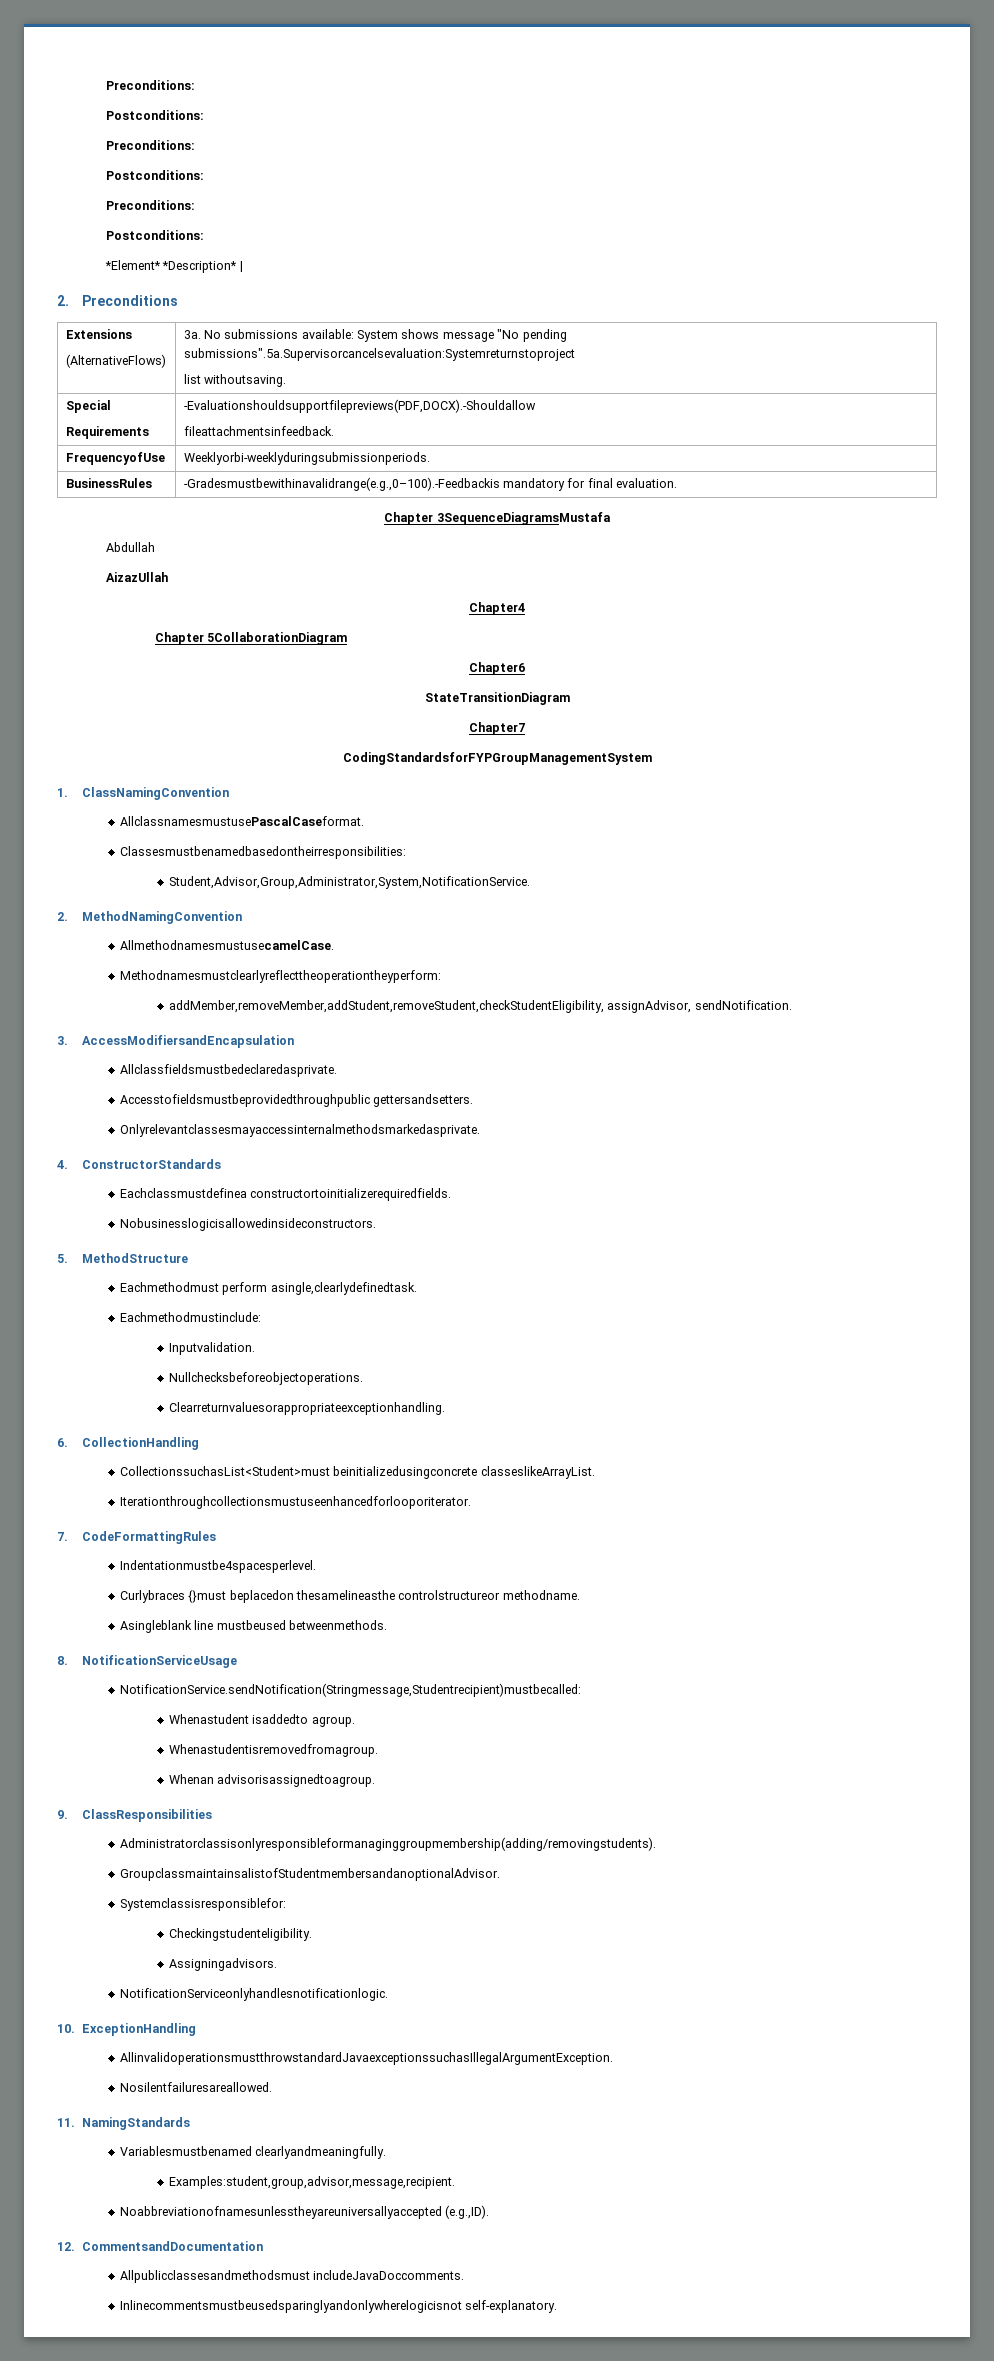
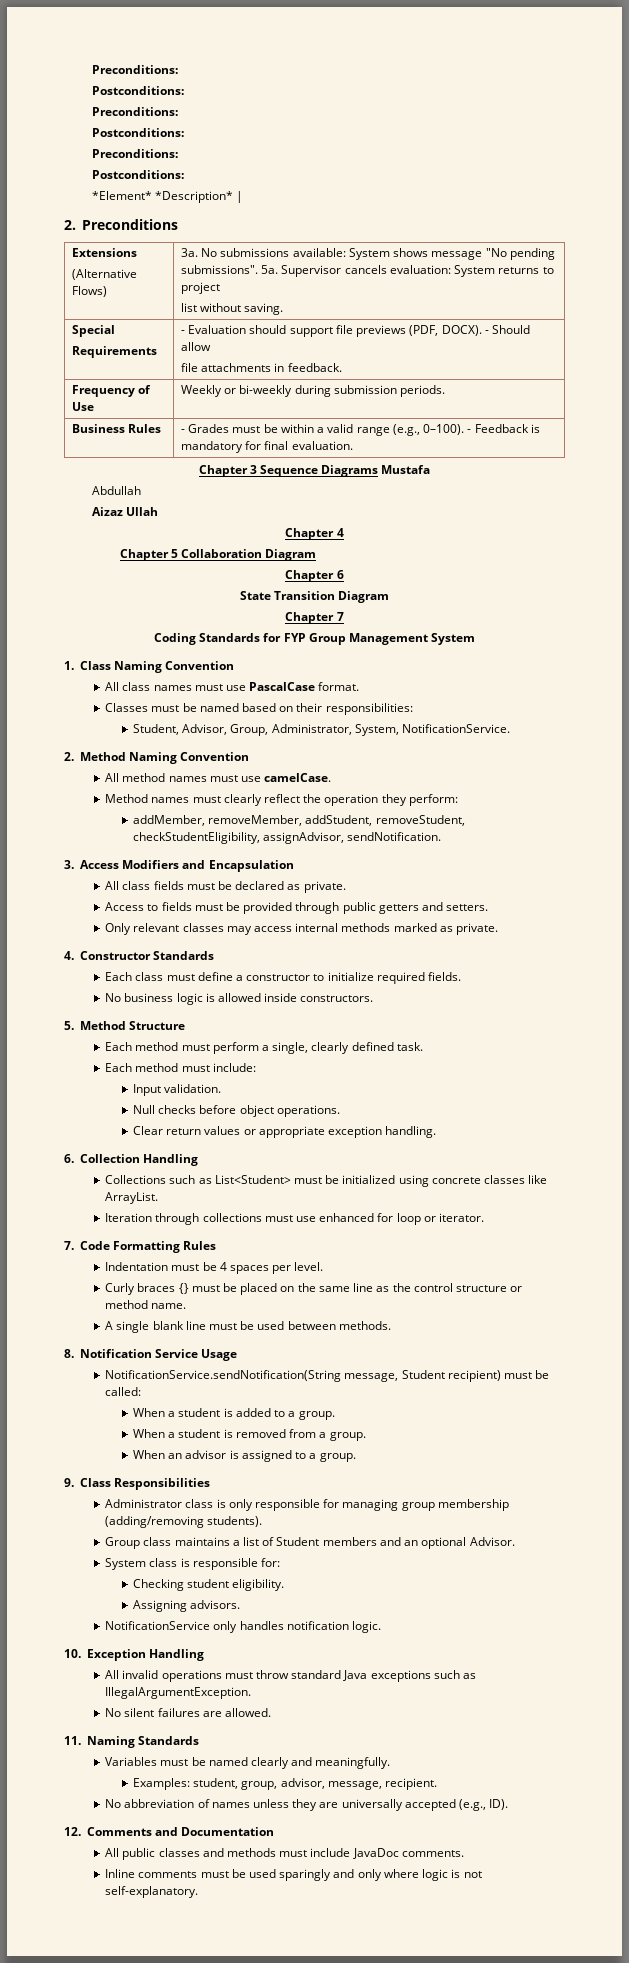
  Extensions
- (AlternativeFlows) | 3a. No submissions available: System shows message "No pending submissions".5a.Supervisorcancelsevaluation:Systemreturnstoproject
- list withoutsaving.
+ (Alternative Flows) | 3a. No submissions available: System shows message "No pending submissions". 5a. Supervisor cancels evaluation: System returns to project
+ list without saving.
  Special
- Requirements | -Evaluationshouldsupportfilepreviews(PDF,DOCX).-Shouldallow
- fileattachmentsinfeedback.
- FrequencyofUse | Weeklyorbi-weeklyduringsubmissionperiods.
- BusinessRules | -Gradesmustbewithinavalidrange(e.g.,0–100).-Feedbackis mandatory for final evaluation.
+ Requirements | - Evaluation should support file previews (PDF, DOCX). - Should allow
+ file attachments in feedback.
+ Frequency of Use | Weekly or bi-weekly during submission periods.
+ Business Rules | - Grades must be within a valid range (e.g., 0–100). - Feedback is mandatory for final evaluation.
- Chapter 3SequenceDiagramsMustafa
+ Chapter 3 Sequence Diagrams Mustafa
- AizazUllah
- Chapter4
- Chapter 5CollaborationDiagram
- Chapter6
- StateTransitionDiagram
- Chapter7
- CodingStandardsforFYPGroupManagementSystem
- 1. ClassNamingConvention
- AllclassnamesmustusePascalCaseformat.
- Classesmustbenamedbasedontheirresponsibilities:
- Student,Advisor,Group,Administrator,System,NotificationService.
- 2. MethodNamingConvention
- AllmethodnamesmustusecamelCase.
- Methodnamesmustclearlyreflecttheoperationtheyperform:
- addMember,removeMember,addStudent,removeStudent,checkStudentEligibility, assignAdvisor, sendNotification.
- 3. AccessModifiersandEncapsulation
- Allclassfieldsmustbedeclaredasprivate.
- Accesstofieldsmustbeprovidedthroughpublic gettersandsetters.
- Onlyrelevantclassesmayaccessinternalmethodsmarkedasprivate.
- 4. ConstructorStandards
- Eachclassmustdefinea constructortoinitializerequiredfields.
- Nobusinesslogicisallowedinsideconstructors.
- 5. MethodStructure
- Eachmethodmust perform asingle,clearlydefinedtask.
- Eachmethodmustinclude:
- Inputvalidation.
- Nullchecksbeforeobjectoperations.
- Clearreturnvaluesorappropriateexceptionhandling.
- 6. CollectionHandling
- CollectionssuchasList<Student>must beinitializedusingconcrete classeslikeArrayList.
- Iterationthroughcollectionsmustuseenhancedforlooporiterator.
- 7. CodeFormattingRules
- Indentationmustbe4spacesperlevel.
- Curlybraces {}must beplacedon thesamelineasthe controlstructureor methodname.
- Asingleblank line mustbeused betweenmethods.
- 8. NotificationServiceUsage
- NotificationService.sendNotification(Stringmessage,Studentrecipient)mustbecalled:
- Whenastudent isaddedto agroup.
- Whenastudentisremovedfromagroup.
- Whenan advisorisassignedtoagroup.
- 9. ClassResponsibilities
- Administratorclassisonlyresponsibleformanaginggroupmembership(adding/removingstudents).
- GroupclassmaintainsalistofStudentmembersandanoptionalAdvisor.
- Systemclassisresponsiblefor:
- Checkingstudenteligibility.
- Assigningadvisors.
- NotificationServiceonlyhandlesnotificationlogic.
- 10. ExceptionHandling
- AllinvalidoperationsmustthrowstandardJavaexceptionssuchasIllegalArgumentException.
- Nosilentfailuresareallowed.
- 11. NamingStandards
- Variablesmustbenamed clearlyandmeaningfully.
- Examples:student,group,advisor,message,recipient.
- Noabbreviationofnamesunlesstheyareuniversallyaccepted (e.g.,ID).
- 12. CommentsandDocumentation
- Allpublicclassesandmethodsmust includeJavaDoccomments.
- Inlinecommentsmustbeusedsparinglyandonlywherelogicisnot self-explanatory.
+ Aizaz Ullah
+ Chapter 4
+ Chapter 5 Collaboration Diagram
+ Chapter 6
+ State Transition Diagram
+ Chapter 7
+ Coding Standards for FYP Group Management System
+ 1. Class Naming Convention
+ All class names must use PascalCase format.
+ Classes must be named based on their responsibilities:
+ Student, Advisor, Group, Administrator, System, NotificationService.
+ 2. Method Naming Convention
+ All method names must use camelCase.
+ Method names must clearly reflect the operation they perform:
+ addMember, removeMember, addStudent, removeStudent, checkStudentEligibility, assignAdvisor, sendNotification.
+ 3. Access Modifiers and Encapsulation
+ All class fields must be declared as private.
+ Access to fields must be provided through public getters and setters.
+ Only relevant classes may access internal methods marked as private.
+ 4. Constructor Standards
+ Each class must define a constructor to initialize required fields.
+ No business logic is allowed inside constructors.
+ 5. Method Structure
+ Each method must perform a single, clearly defined task.
+ Each method must include:
+ Input validation.
+ Null checks before object operations.
+ Clear return values or appropriate exception handling.
+ 6. Collection Handling
+ Collections such as List<Student> must be initialized using concrete classes like ArrayList.
+ Iteration through collections must use enhanced for loop or iterator.
+ 7. Code Formatting Rules
+ Indentation must be 4 spaces per level.
+ Curly braces {} must be placed on the same line as the control structure or method name.
+ A single blank line must be used between methods.
+ 8. Notification Service Usage
+ NotificationService.sendNotification(String message, Student recipient) must be called:
+ When a student is added to a group.
+ When a student is removed from a group.
+ When an advisor is assigned to a group.
+ 9. Class Responsibilities
+ Administrator class is only responsible for managing group membership (adding/removing students).
+ Group class maintains a list of Student members and an optional Advisor.
+ System class is responsible for:
+ Checking student eligibility.
+ Assigning advisors.
+ NotificationService only handles notification logic.
+ 10. Exception Handling
+ All invalid operations must throw standard Java exceptions such as IllegalArgumentException.
+ No silent failures are allowed.
+ 11. Naming Standards
+ Variables must be named clearly and meaningfully.
+ Examples: student, group, advisor, message, recipient.
+ No abbreviation of names unless they are universally accepted (e.g., ID).
+ 12. Comments and Documentation
+ All public classes and methods must include JavaDoc comments.
+ Inline comments must be used sparingly and only where logic is not self-explanatory.

